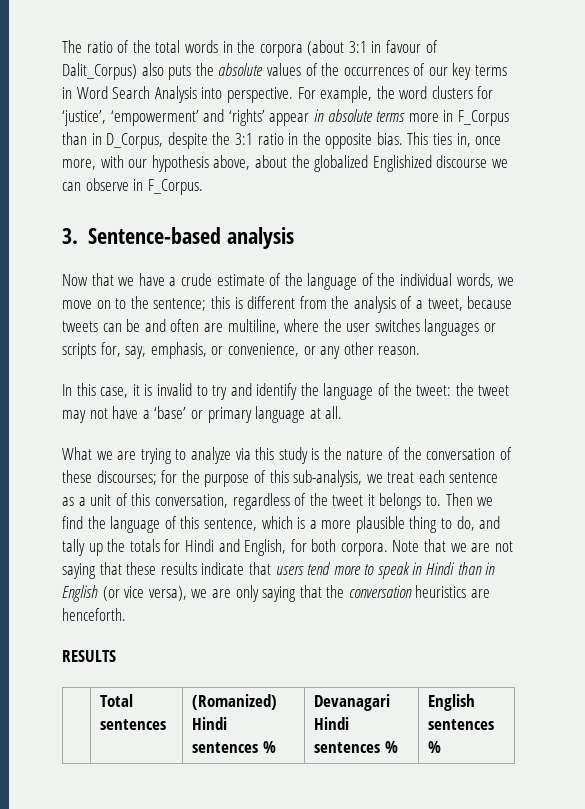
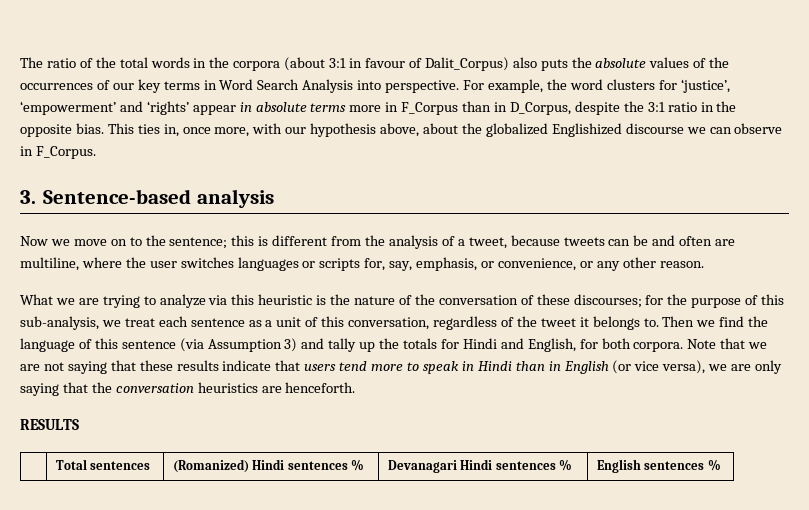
- Now that we have a crude estimate of the language of the individual words, we move on to the sentence; this is different from the analysis of a tweet, because tweets can be and often are multiline, where the user switches languages or scripts for, say, emphasis, or convenience, or any other reason.
+ Now we move on to the sentence; this is different from the analysis of a tweet, because tweets can be and often are multiline, where the user switches languages or scripts for, say, emphasis, or convenience, or any other reason.
- In this case, it is invalid to try and identify the language of the tweet: the tweet may not have a ‘base’ or primary language at all.
- What we are trying to analyze via this study is the nature of the conversation of these discourses; for the purpose of this sub-analysis, we treat each sentence as a unit of this conversation, regardless of the tweet it belongs to.
+ What we are trying to analyze via this heuristic is the nature of the conversation of these discourses; for the purpose of this sub-analysis, we treat each sentence as a unit of this conversation, regardless of the tweet it belongs to.
- Then we find the language of this sentence, which is a more plausible thing to do, and tally up the totals for Hindi and English, for both corpora.
+ Then we find the language of this sentence (via Assumption 3) and tally up the totals for Hindi and English, for both corpora.

